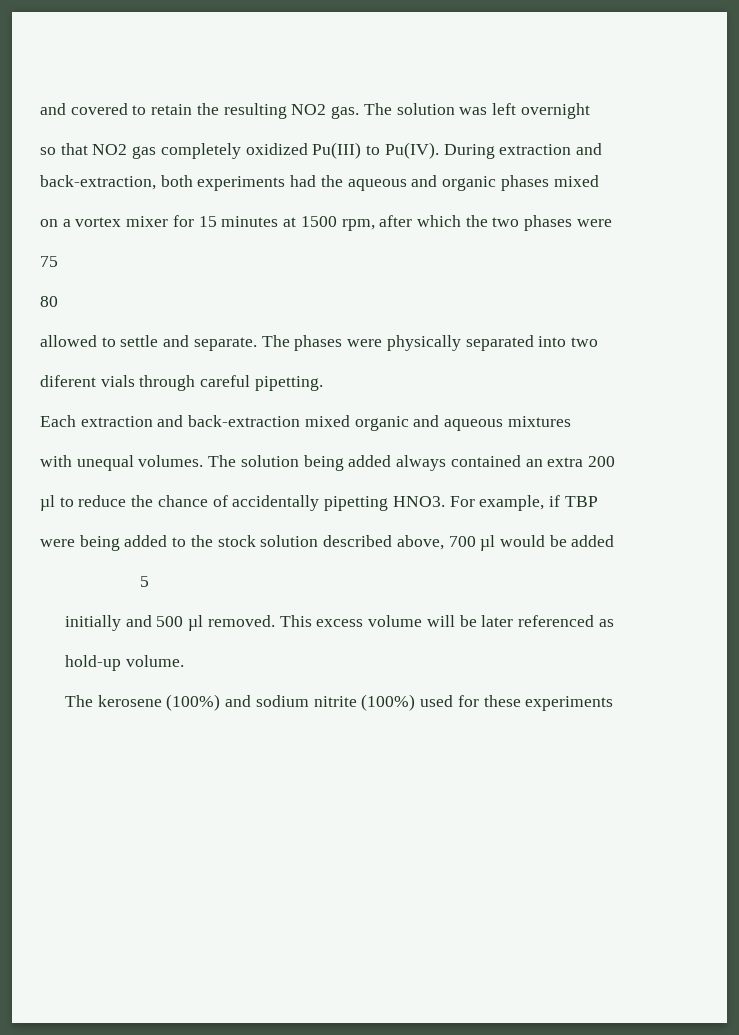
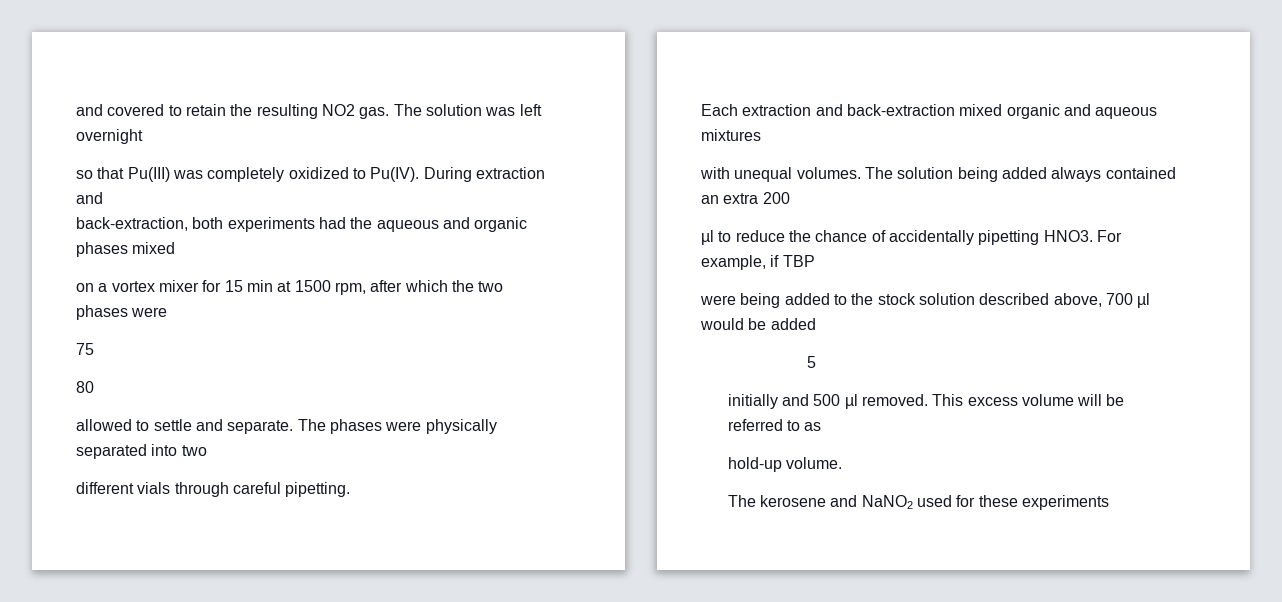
- so that NO2 gas completely oxidized Pu(III) to Pu(IV).
+ so that Pu(III) was completely oxidized to Pu(IV).
- on a vortex mixer for 15 minutes at 1500 rpm, after which the two phases were
+ on a vortex mixer for 15 min at 1500 rpm, after which the two phases were
- diferent vials through careful pipetting.
+ different vials through careful pipetting.
- This excess volume will be later referenced as
+ This excess volume will be referred to as
- The kerosene (100%) and sodium nitrite (100%) used for these experiments
+ The kerosene and NaNO2 used for these experiments

